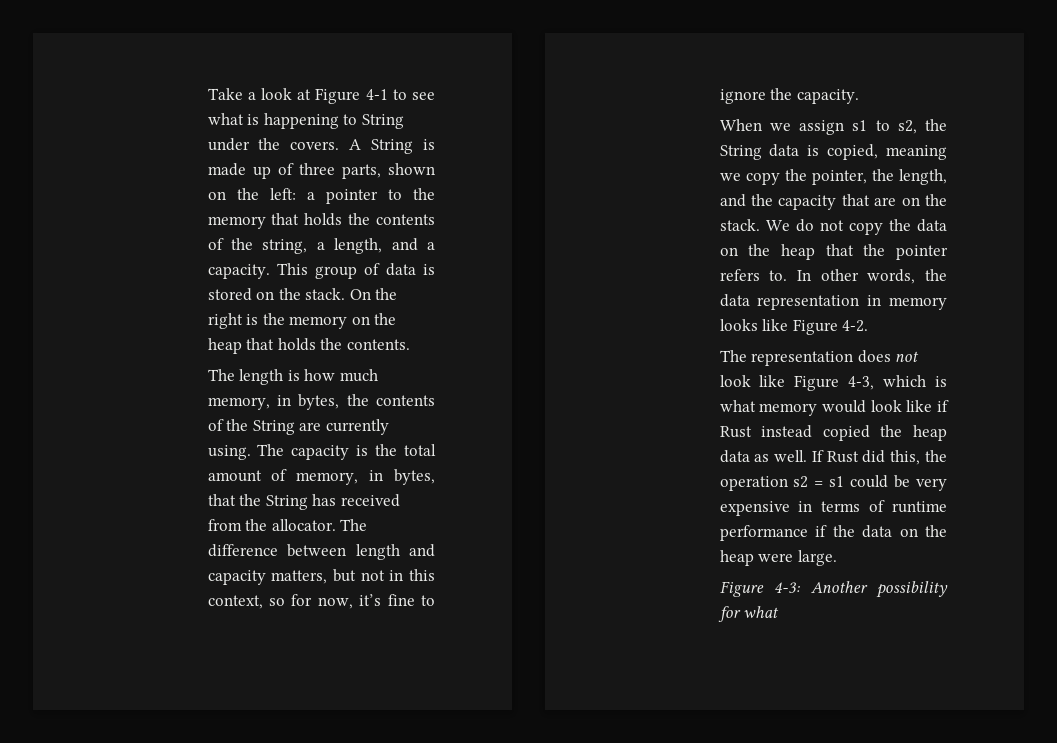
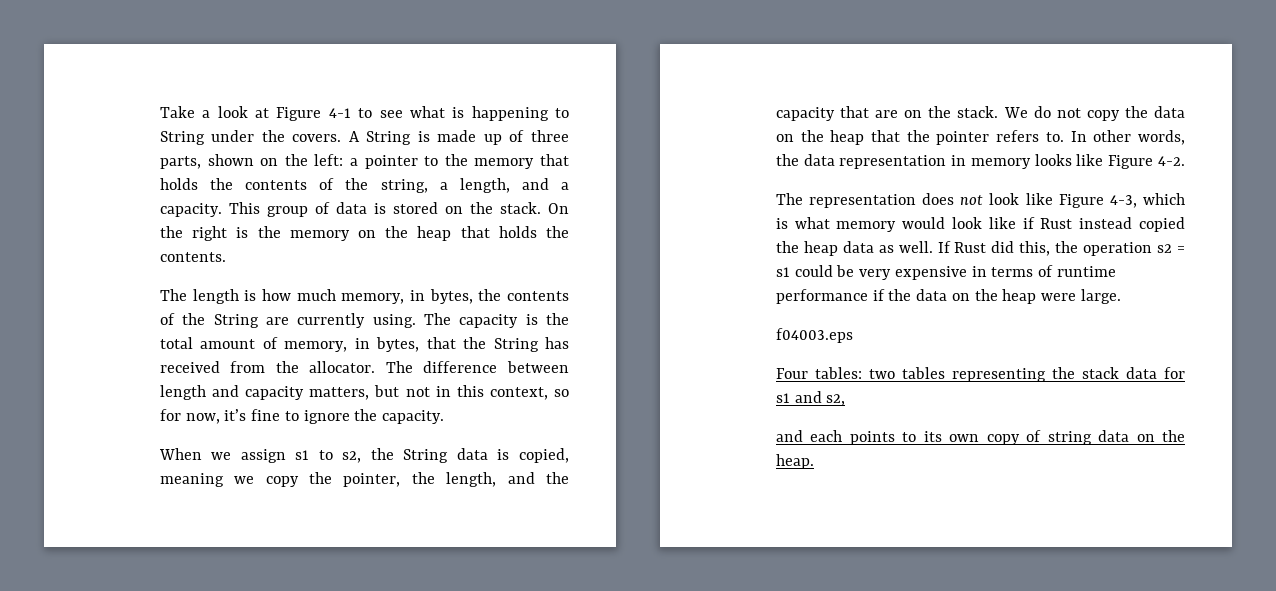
- Figure 4-3: Another possibility for what
+ f04003.eps
+ Four tables: two tables representing the stack data for s1 and s2,
+ and each points to its own copy of string data on the heap.

